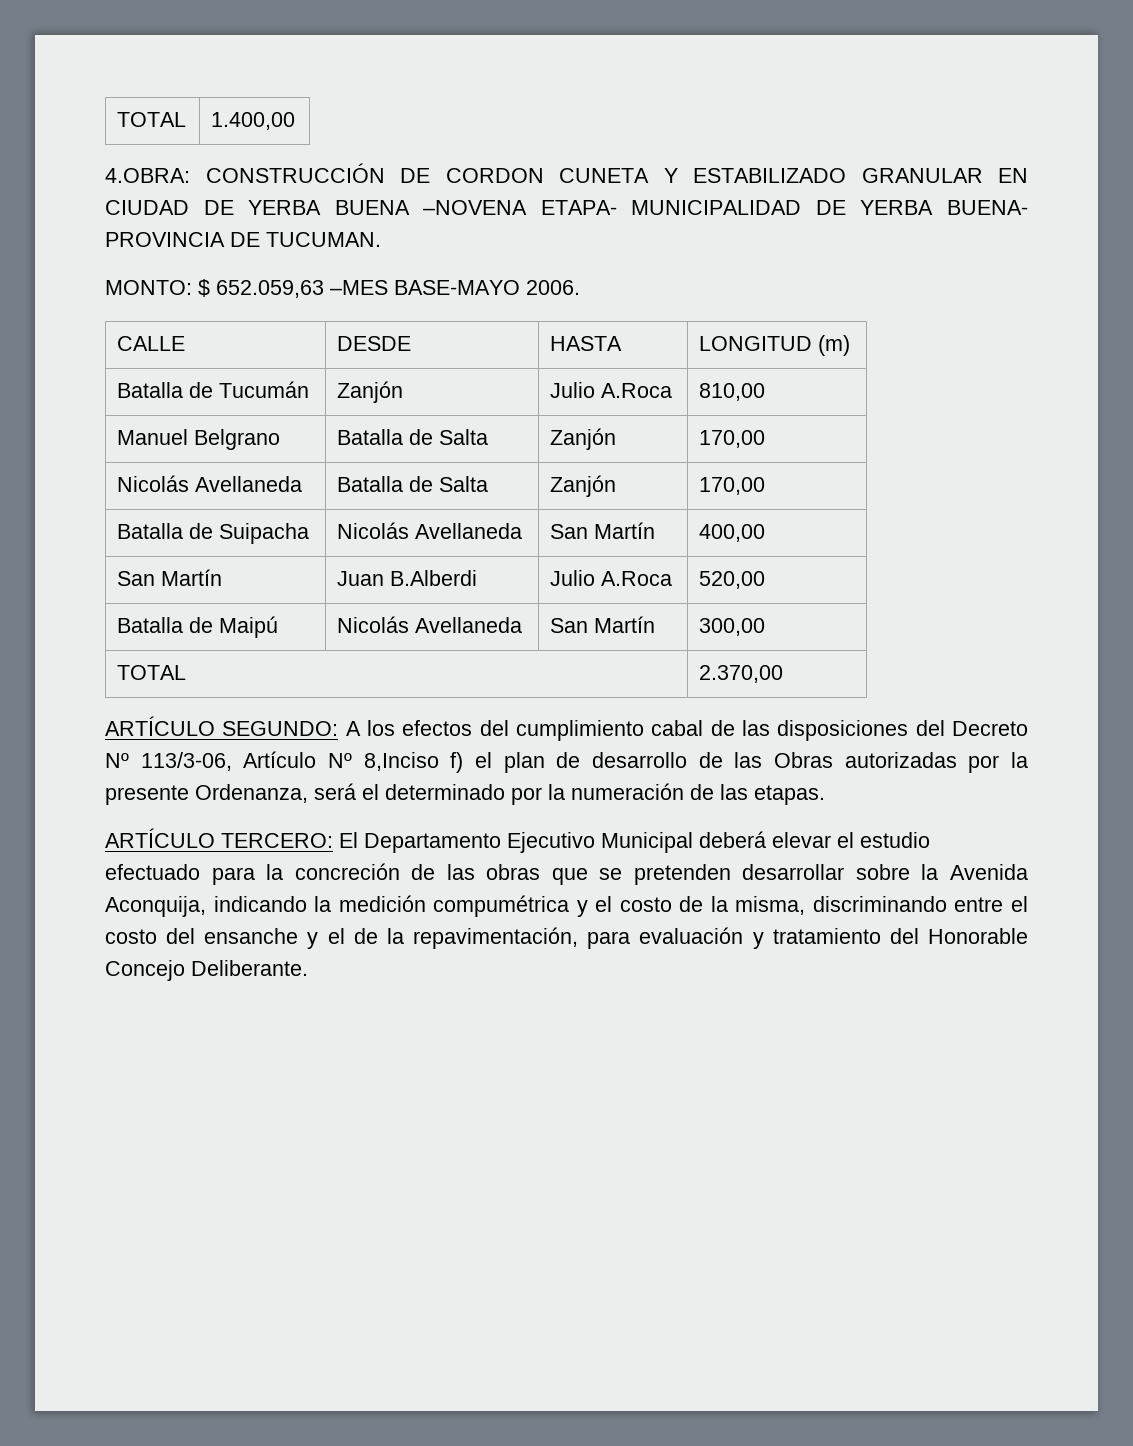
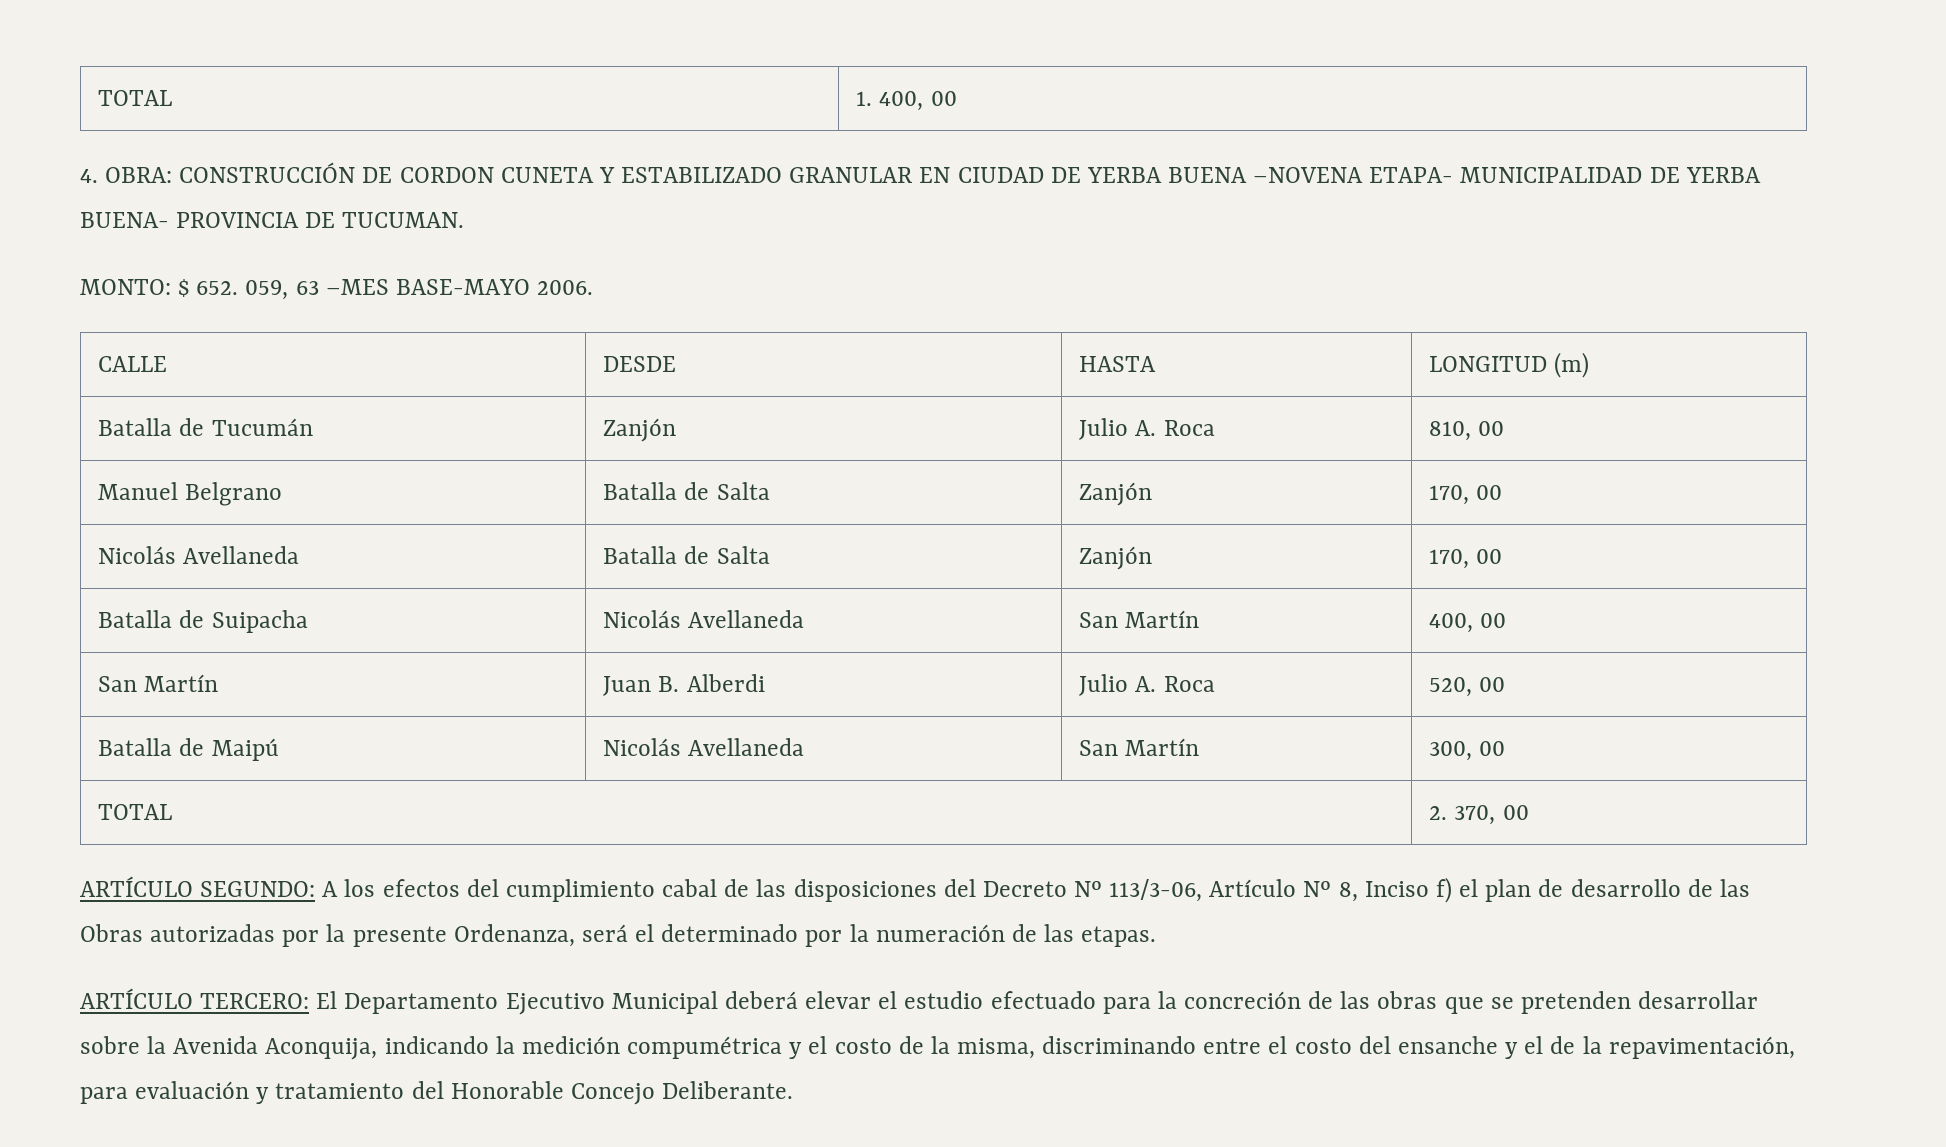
- TOTAL | 1.400,00
- 4.OBRA: CONSTRUCCIÓN DE CORDON CUNETA Y ESTABILIZADO GRANULAR EN CIUDAD DE YERBA BUENA –NOVENA ETAPA- MUNICIPALIDAD DE YERBA BUENA- PROVINCIA DE TUCUMAN.
+ TOTAL | 1. 400, 00
+ 4. OBRA: CONSTRUCCIÓN DE CORDON CUNETA Y ESTABILIZADO GRANULAR EN CIUDAD DE YERBA BUENA –NOVENA ETAPA- MUNICIPALIDAD DE YERBA BUENA- PROVINCIA DE TUCUMAN.
- MONTO: $ 652.059,63 –MES BASE-MAYO 2006.
+ MONTO: $ 652. 059, 63 –MES BASE-MAYO 2006.
- Batalla de Tucumán | Zanjón | Julio A.Roca | 810,00
+ Batalla de Tucumán | Zanjón | Julio A. Roca | 810, 00
- Manuel Belgrano | Batalla de Salta | Zanjón | 170,00
+ Manuel Belgrano | Batalla de Salta | Zanjón | 170, 00
- Nicolás Avellaneda | Batalla de Salta | Zanjón | 170,00
+ Nicolás Avellaneda | Batalla de Salta | Zanjón | 170, 00
- Batalla de Suipacha | Nicolás Avellaneda | San Martín | 400,00
+ Batalla de Suipacha | Nicolás Avellaneda | San Martín | 400, 00
- San Martín | Juan B.Alberdi | Julio A.Roca | 520,00
+ San Martín | Juan B. Alberdi | Julio A. Roca | 520, 00
- Batalla de Maipú | Nicolás Avellaneda | San Martín | 300,00
- TOTAL | 2.370,00
+ Batalla de Maipú | Nicolás Avellaneda | San Martín | 300, 00
+ TOTAL | 2. 370, 00
- ARTÍCULO SEGUNDO: A los efectos del cumplimiento cabal de las disposiciones del Decreto Nº 113/3-06, Artículo Nº 8,Inciso f) el plan de desarrollo de las Obras autorizadas por la presente Ordenanza, será el determinado por la numeración de las etapas.
+ ARTÍCULO SEGUNDO: A los efectos del cumplimiento cabal de las disposiciones del Decreto Nº 113/3-06, Artículo Nº 8, Inciso f) el plan de desarrollo de las Obras autorizadas por la presente Ordenanza, será el determinado por la numeración de las etapas.

